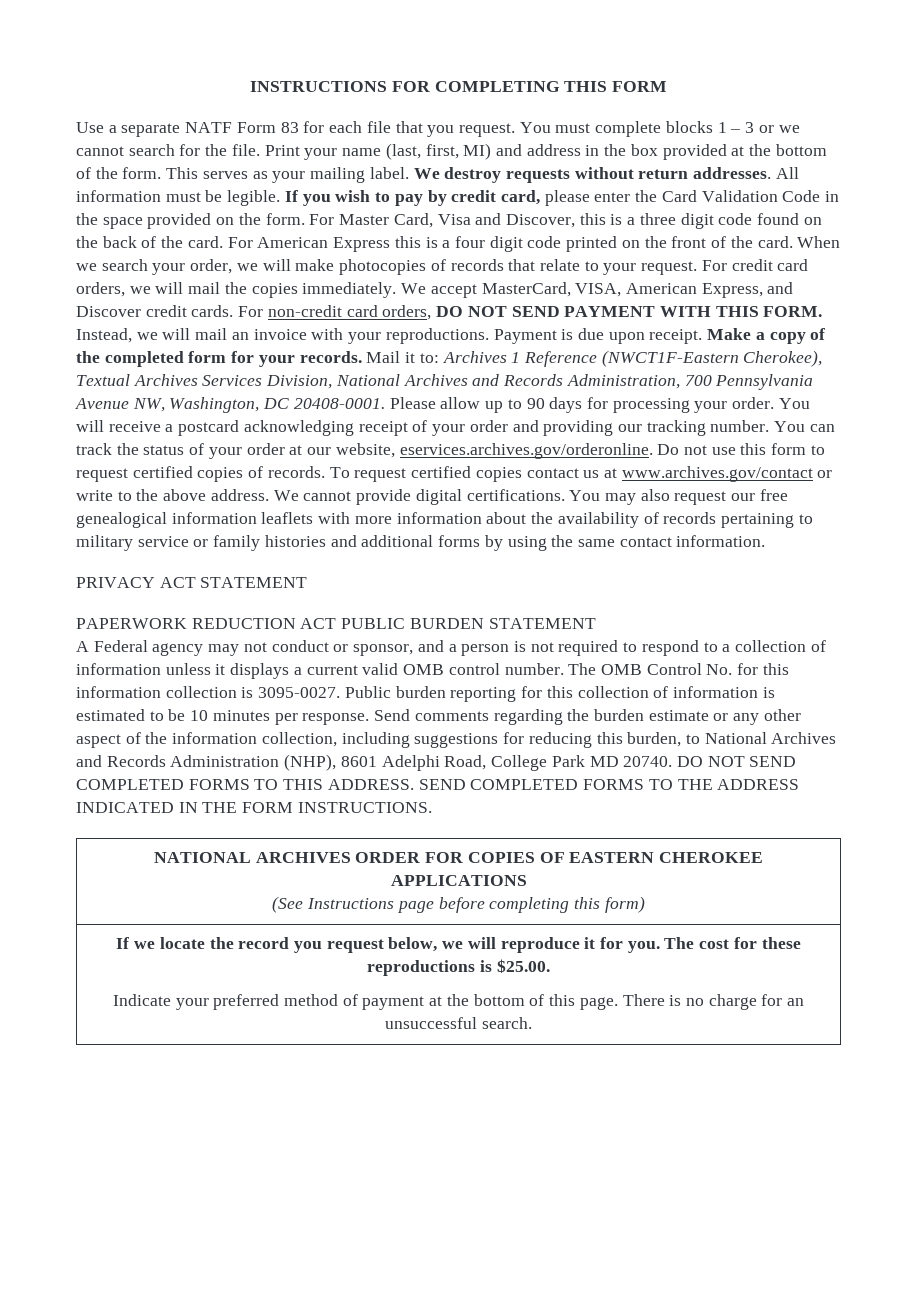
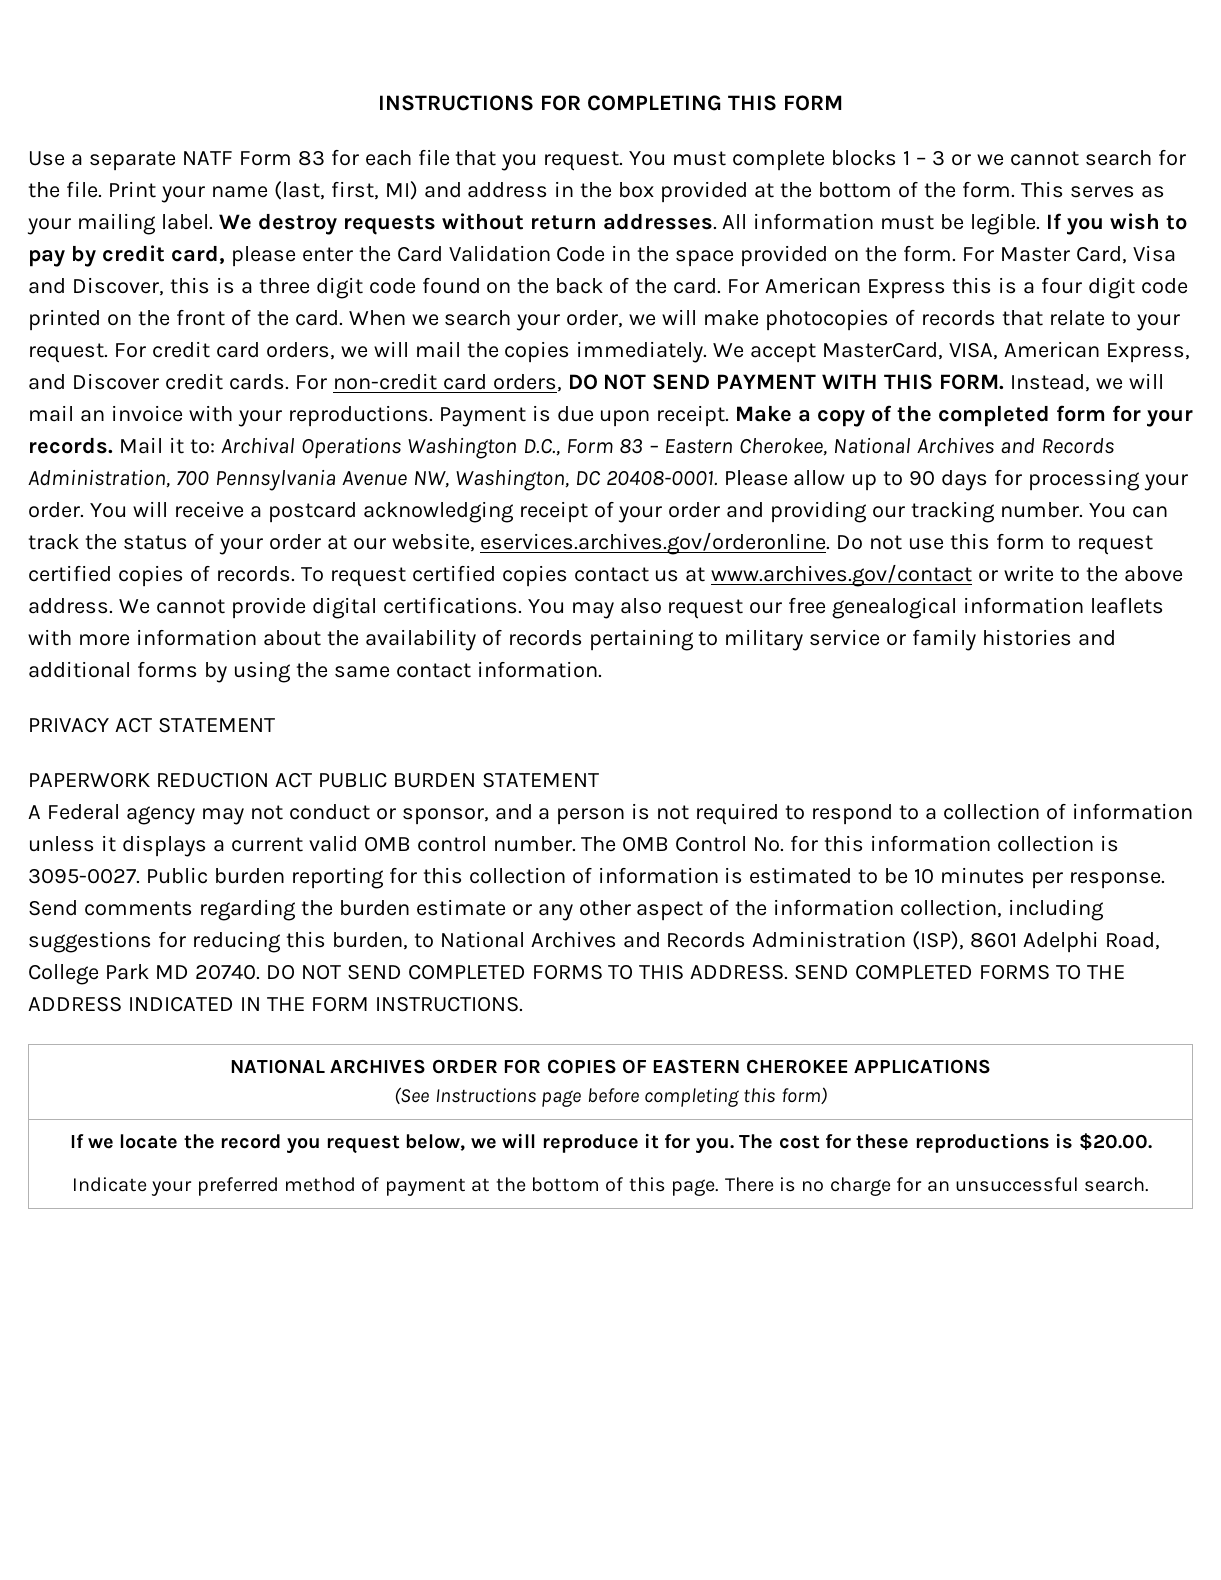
- Mail it to: Archives 1 Reference (NWCT1F-Eastern Cherokee), Textual Archives Services Division, National Archives and Records Administration, 700 Pennsylvania Avenue NW, Washington, DC 20408-0001.
+ Mail it to: Archival Operations Washington D.C., Form 83 – Eastern Cherokee, National Archives and Records Administration, 700 Pennsylvania Avenue NW, Washington, DC 20408-0001.
- Send comments regarding the burden estimate or any other aspect of the information collection, including suggestions for reducing this burden, to National Archives and Records Administration (NHP), 8601 Adelphi Road, College Park MD 20740.
+ Send comments regarding the burden estimate or any other aspect of the information collection, including suggestions for reducing this burden, to National Archives and Records Administration (ISP), 8601 Adelphi Road, College Park MD 20740.
- The cost for these reproductions is $25.00.
+ The cost for these reproductions is $20.00.

